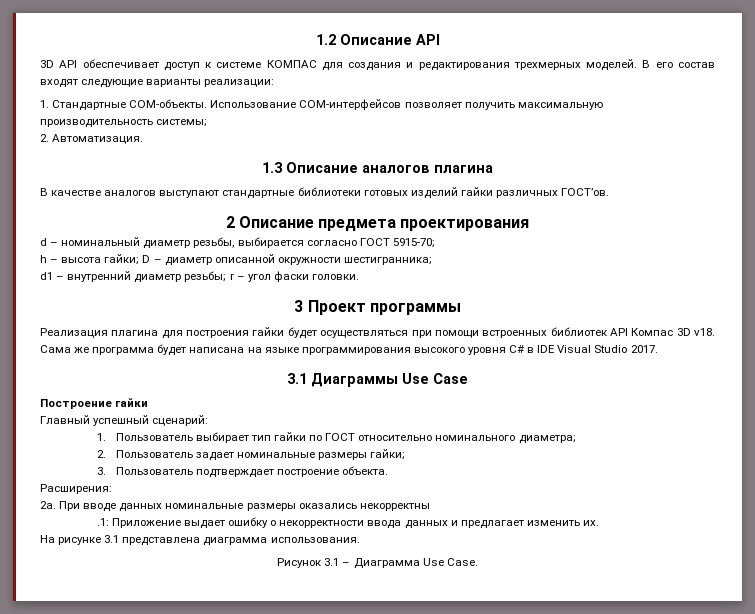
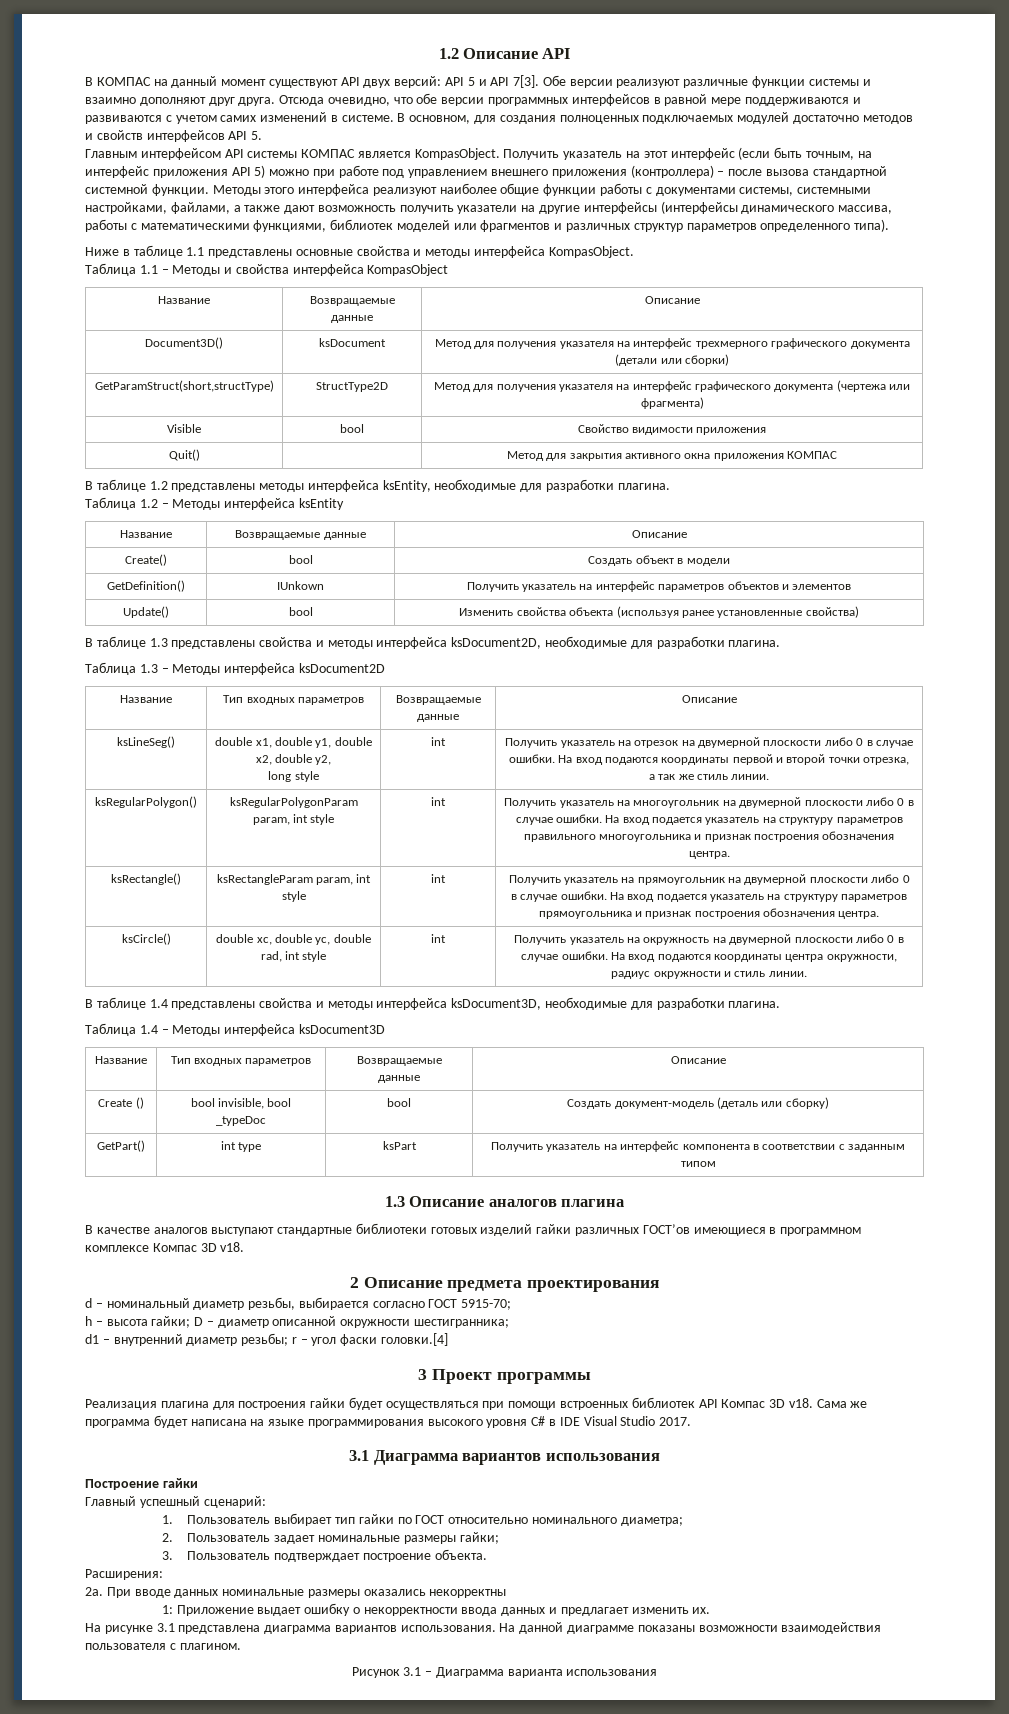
- 3D API обеспечивает доступ к системе КОМПАС для создания и редактирования трехмерных моделей. В его состав входят следующие варианты реализации:
- 1. Стандартные COM-объекты. Использование COM-интерфейсов позволяет получить максимальную производительность системы;
- 2. Автоматизация.
+ В КОМПАС на данный момент существуют API двух версий: API 5 и API 7[3]. Обе версии реализуют различные функции системы и взаимно дополняют друг друга. Отсюда очевидно, что обе версии программных интерфейсов в равной мере поддерживаются и развиваются с учетом самих изменений в системе. В основном, для создания полноценных подключаемых модулей достаточно методов и свойств интерфейсов API 5.
+ Главным интерфейсом API системы КОМПАС является KompasObject. Получить указатель на этот интерфейс (если быть точным, на интерфейс приложения API 5) можно при работе под управлением внешнего приложения (контроллера) – после вызова стандартной системной функции. Методы этого интерфейса реализуют наиболее общие функции работы с документами системы, системными настройками, файлами, а также дают возможность получить указатели на другие интерфейсы (интерфейсы динамического массива, работы с математическими функциями, библиотек моделей или фрагментов и различных структур параметров определенного типа).
+ Ниже в таблице 1.1 представлены основные свойства и методы интерфейса KompasObject.
+ Таблица 1.1 – Методы и свойства интерфейса KompasObject
+ Название | Возвращаемые данные | Описание
+ Document3D() | ksDocument | Метод для получения указателя на интерфейс трехмерного графического документа (детали или сборки)
+ GetParamStruct(short,structType) | StructType2D | Метод для получения указателя на интерфейс графического документа (чертежа или фрагмента)
+ Visible | bool | Свойство видимости приложения
+ Quit() | | Метод для закрытия активного окна приложения КОМПАС
+ В таблице 1.2 представлены методы интерфейса ksEntity, необходимые для разработки плагина.
+ Таблица 1.2 – Методы интерфейса ksEntity
+ Название | Возвращаемые данные | Описание
+ Create() | bool | Создать объект в модели
+ GetDefinition() | IUnkown | Получить указатель на интерфейс параметров объектов и элементов
+ Update() | bool | Изменить свойства объекта (используя ранее установленные свойства)
+ В таблице 1.3 представлены свойства и методы интерфейса ksDocument2D, необходимые для разработки плагина.
+ Таблица 1.3 – Методы интерфейса ksDocument2D
+ Название | Тип входных параметров | Возвращаемые данные | Описание
+ ksLineSeg() | double x1, double y1, double x2, double y2,
+ long style | int | Получить указатель на отрезок на двумерной плоскости либо 0 в случае ошибки. На вход подаются координаты первой и второй точки отрезка, а так же стиль линии.
+ ksRegularPolygon() | ksRegularPolygonParam param, int style | int | Получить указатель на многоугольник на двумерной плоскости либо 0 в случае ошибки. На вход подается указатель на структуру параметров правильного многоугольника и признак построения обозначения центра.
+ ksRectangle() | ksRectangleParam param, int style | int | Получить указатель на прямоугольник на двумерной плоскости либо 0 в случае ошибки. На вход подается указатель на структуру параметров прямоугольника и признак построения обозначения центра.
+ ksCircle() | double xc, double yc, double rad, int style | int | Получить указатель на окружность на двумерной плоскости либо 0 в случае ошибки. На вход подаются координаты центра окружности, радиус окружности и стиль линии.
+ В таблице 1.4 представлены свойства и методы интерфейса ksDocument3D, необходимые для разработки плагина.
+ Таблица 1.4 – Методы интерфейса ksDocument3D
+ Название | Тип входных параметров | Возвращаемые данные | Описание
+ Create () | bool invisible, bool _typeDoc | bool | Создать документ-модель (деталь или сборку)
+ GetPart() | int type | ksPart | Получить указатель на интерфейс компонента в соответствии с заданным типом
- В качестве аналогов выступают стандартные библиотеки готовых изделий гайки различных ГОСТ’ов.
+ В качестве аналогов выступают стандартные библиотеки готовых изделий гайки различных ГОСТ’ов имеющиеся в программном комплексе Компас 3D v18.
- d1 – внутренний диаметр резьбы; r – угол фаски головки.
+ d1 – внутренний диаметр резьбы; r – угол фаски головки.[4]
- 3.1 Диаграммы Use Case
+ 3.1 Диаграмма вариантов использования
- .1: Приложение выдает ошибку о некорректности ввода данных и предлагает изменить их.
+ 1: Приложение выдает ошибку о некорректности ввода данных и предлагает изменить их.
- На рисунке 3.1 представлена диаграмма использования.
+ На рисунке 3.1 представлена диаграмма вариантов использования. На данной диаграмме показаны возможности взаимодействия пользователя с плагином.
- Рисунок 3.1 – Диаграмма Use Case.
+ Рисунок 3.1 – Диаграмма варианта использования

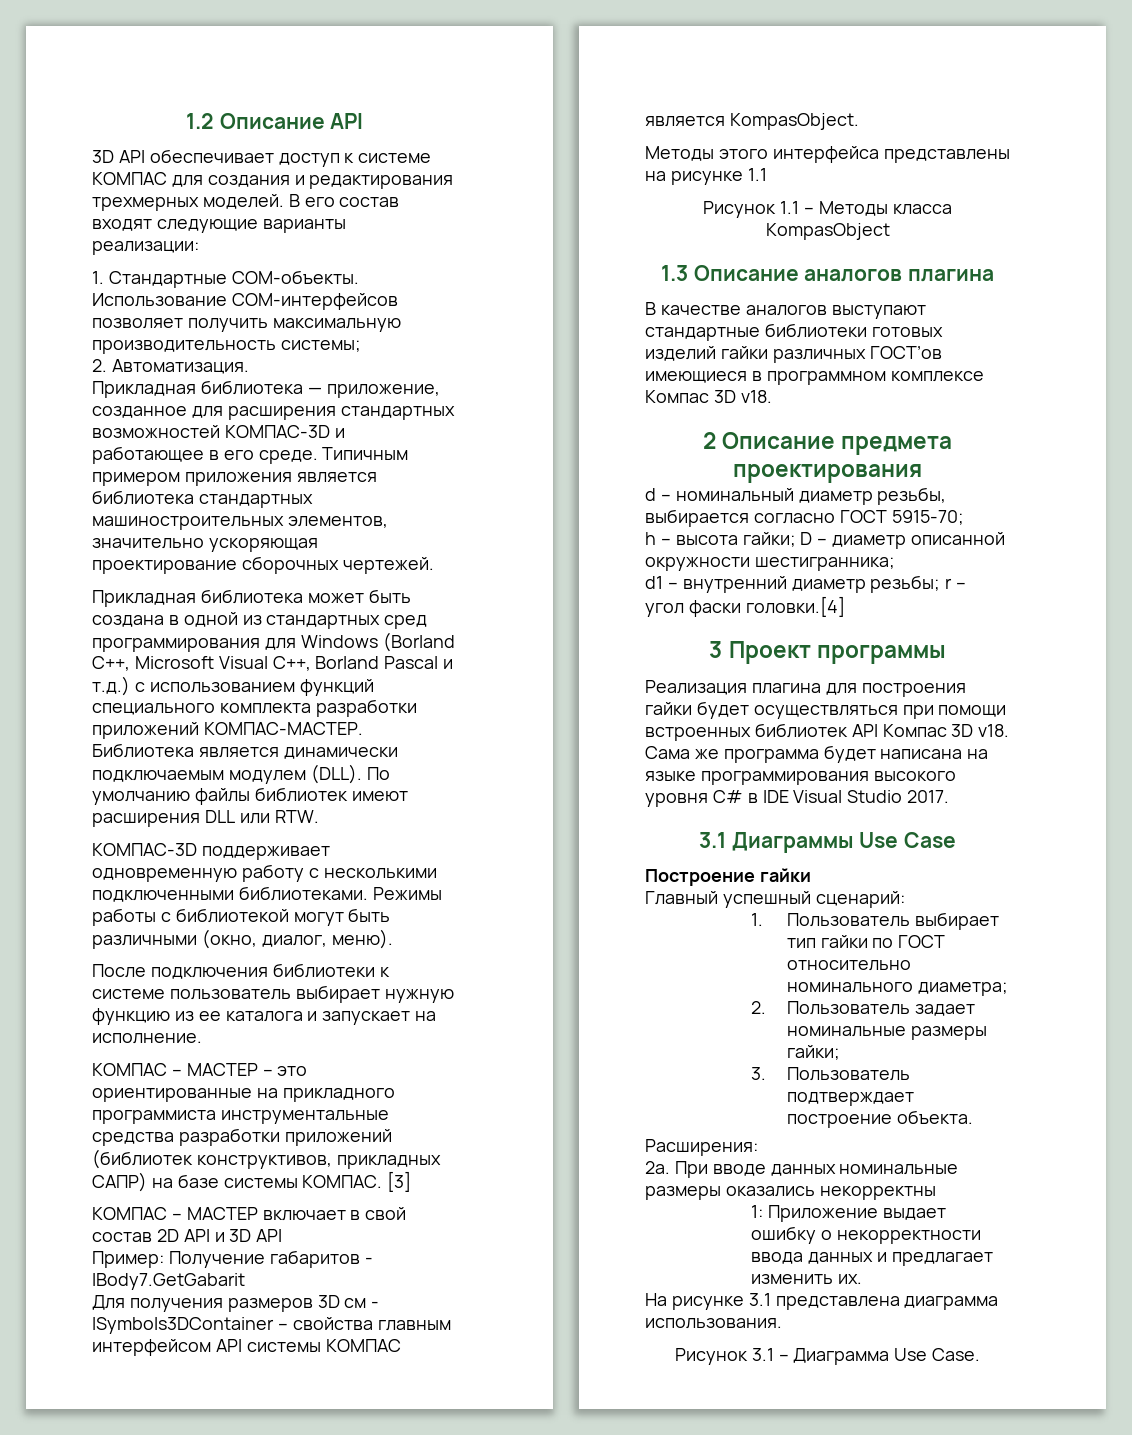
- В КОМПАС на данный момент существуют API двух версий: API 5 и API 7[3]. Обе версии реализуют различные функции системы и взаимно дополняют друг друга. Отсюда очевидно, что обе версии программных интерфейсов в равной мере поддерживаются и развиваются с учетом самих изменений в системе. В основном, для создания полноценных подключаемых модулей достаточно методов и свойств интерфейсов API 5.
- Главным интерфейсом API системы КОМПАС является KompasObject. Получить указатель на этот интерфейс (если быть точным, на интерфейс приложения API 5) можно при работе под управлением внешнего приложения (контроллера) – после вызова стандартной системной функции. Методы этого интерфейса реализуют наиболее общие функции работы с документами системы, системными настройками, файлами, а также дают возможность получить указатели на другие интерфейсы (интерфейсы динамического массива, работы с математическими функциями, библиотек моделей или фрагментов и различных структур параметров определенного типа).
- Ниже в таблице 1.1 представлены основные свойства и методы интерфейса KompasObject.
- Таблица 1.1 – Методы и свойства интерфейса KompasObject
- Название | Возвращаемые данные | Описание
- Document3D() | ksDocument | Метод для получения указателя на интерфейс трехмерного графического документа (детали или сборки)
- GetParamStruct(short,structType) | StructType2D | Метод для получения указателя на интерфейс графического документа (чертежа или фрагмента)
- Visible | bool | Свойство видимости приложения
- Quit() | | Метод для закрытия активного окна приложения КОМПАС
- В таблице 1.2 представлены методы интерфейса ksEntity, необходимые для разработки плагина.
- Таблица 1.2 – Методы интерфейса ksEntity
- Название | Возвращаемые данные | Описание
- Create() | bool | Создать объект в модели
- GetDefinition() | IUnkown | Получить указатель на интерфейс параметров объектов и элементов
- Update() | bool | Изменить свойства объекта (используя ранее установленные свойства)
- В таблице 1.3 представлены свойства и методы интерфейса ksDocument2D, необходимые для разработки плагина.
- Таблица 1.3 – Методы интерфейса ksDocument2D
- Название | Тип входных параметров | Возвращаемые данные | Описание
- ksLineSeg() | double x1, double y1, double x2, double y2,
- long style | int | Получить указатель на отрезок на двумерной плоскости либо 0 в случае ошибки. На вход подаются координаты первой и второй точки отрезка, а так же стиль линии.
- ksRegularPolygon() | ksRegularPolygonParam param, int style | int | Получить указатель на многоугольник на двумерной плоскости либо 0 в случае ошибки. На вход подается указатель на структуру параметров правильного многоугольника и признак построения обозначения центра.
- ksRectangle() | ksRectangleParam param, int style | int | Получить указатель на прямоугольник на двумерной плоскости либо 0 в случае ошибки. На вход подается указатель на структуру параметров прямоугольника и признак построения обозначения центра.
- ksCircle() | double xc, double yc, double rad, int style | int | Получить указатель на окружность на двумерной плоскости либо 0 в случае ошибки. На вход подаются координаты центра окружности, радиус окружности и стиль линии.
- В таблице 1.4 представлены свойства и методы интерфейса ksDocument3D, необходимые для разработки плагина.
- Таблица 1.4 – Методы интерфейса ksDocument3D
- Название | Тип входных параметров | Возвращаемые данные | Описание
- Create () | bool invisible, bool _typeDoc | bool | Создать документ-модель (деталь или сборку)
- GetPart() | int type | ksPart | Получить указатель на интерфейс компонента в соответствии с заданным типом
+ 3D API обеспечивает доступ к системе КОМПАС для создания и редактирования трехмерных моделей. В его состав входят следующие варианты реализации:
+ 1. Стандартные COM-объекты. Использование COM-интерфейсов позволяет получить максимальную производительность системы;
+ 2. Автоматизация.
+ Прикладная библиотека — приложение, созданное для расширения стандартных возможностей КОМПАС-3D и работающее в его среде. Типичным примером приложения является библиотека стандартных машиностроительных элементов, значительно ускоряющая проектирование сборочных чертежей.
+ Прикладная библиотека может быть создана в одной из стандартных сред программирования для Windows (Borland C++, Microsoft Visual C++, Borland Pascal и т.д.) с использованием функций специального комплекта разработки приложений КОМПАС-МАСТЕР. Библиотека является динамически подключаемым модулем (DLL). По умолчанию файлы библиотек имеют расширения DLL или RTW.
+ КОМПАС-3D поддерживает одновременную работу с несколькими подключенными библиотеками. Режимы работы с библиотекой могут быть различными (окно, диалог, меню).
+ После подключения библиотеки к системе пользователь выбирает нужную функцию из ее каталога и запускает на исполнение.
+ КОМПАС – МАСТЕР – это ориентированные на прикладного программиста инструментальные средства разработки приложений (библиотек конструктивов, прикладных САПР) на базе системы КОМПАС. [3]
+ КОМПАС – МАСТЕР включает в свой состав 2D API и 3D API
+ Пример: Получение габаритов - IBody7.GetGabarit
+ Для получения размеров 3D см - ISymbols3DContainer – свойства главным интерфейсом API системы КОМПАС является KompasObject.
+ Методы этого интерфейса представлены на рисунке 1.1
+ Рисунок 1.1 – Методы класса KompasObject
- 3.1 Диаграмма вариантов использования
+ 3.1 Диаграммы Use Case
- На рисунке 3.1 представлена диаграмма вариантов использования. На данной диаграмме показаны возможности взаимодействия пользователя с плагином.
+ На рисунке 3.1 представлена диаграмма использования.
- Рисунок 3.1 – Диаграмма варианта использования
+ Рисунок 3.1 – Диаграмма Use Case.

